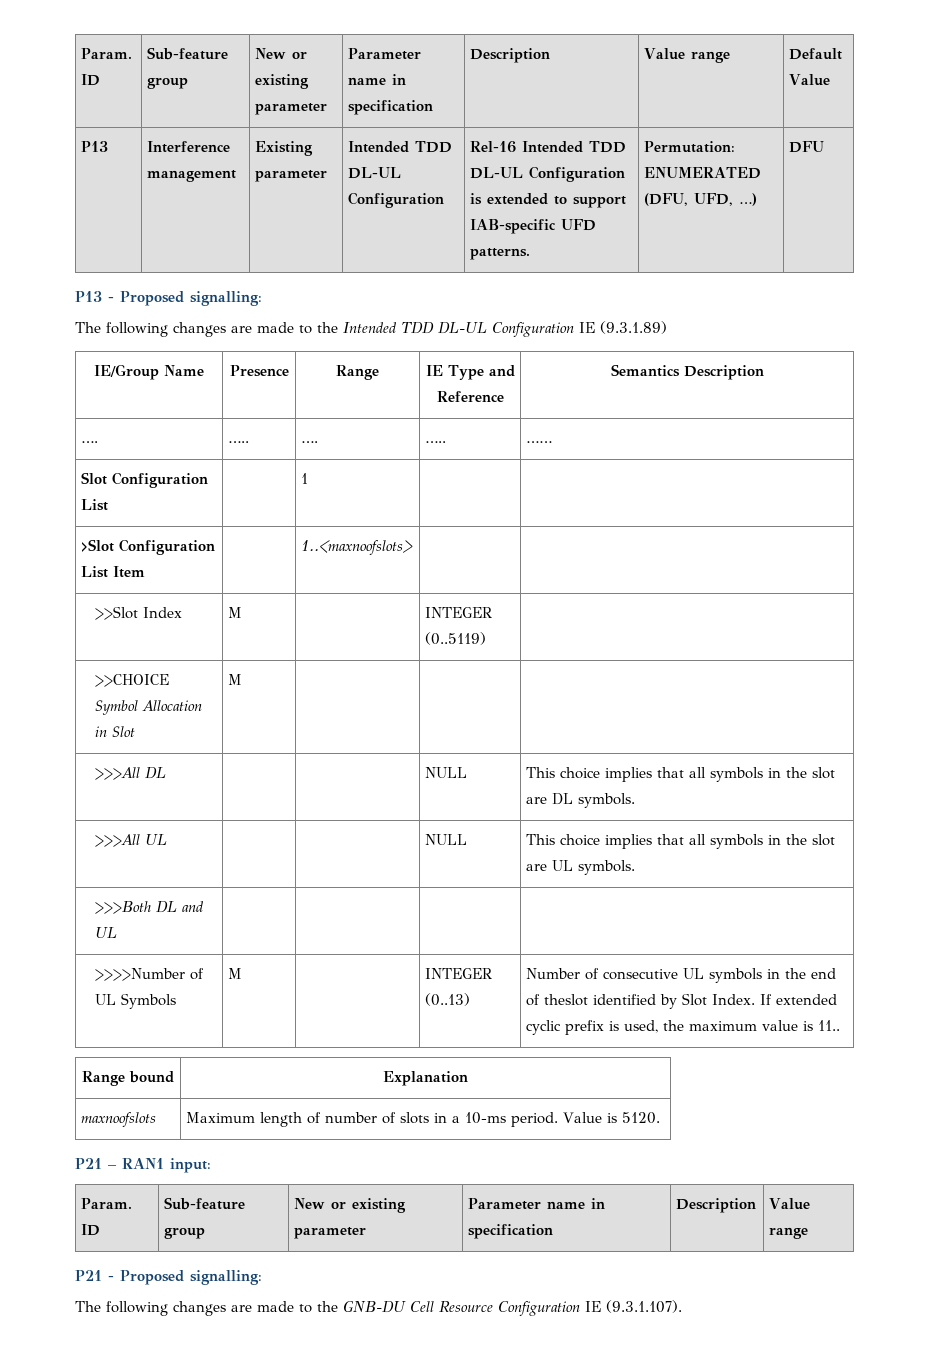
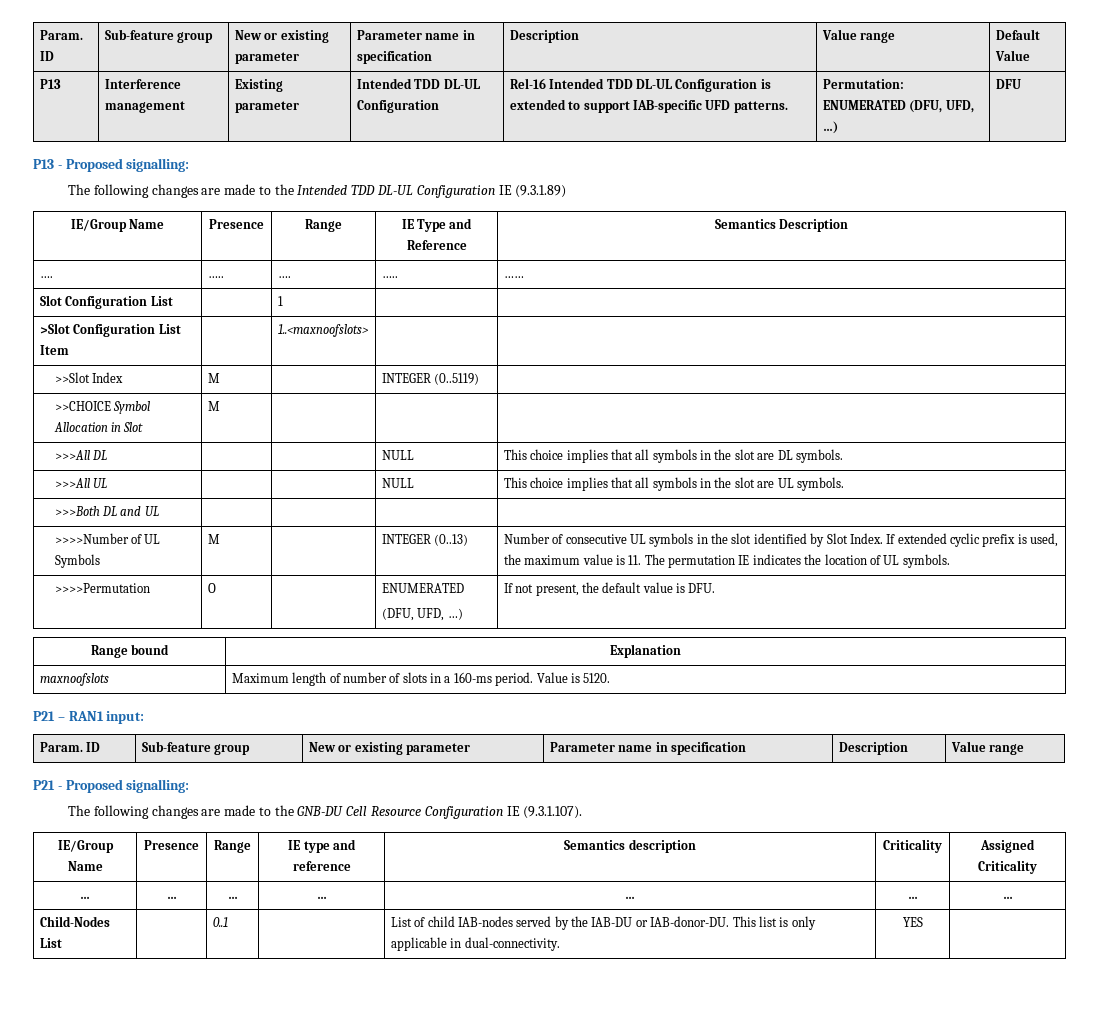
- >>>>Number of UL Symbols | M | | INTEGER (0..13) | Number of consecutive UL symbols in the end of theslot identified by Slot Index. If extended cyclic prefix is used, the maximum value is 11..
+ >>>>Number of UL Symbols | M | | INTEGER (0..13) | Number of consecutive UL symbols in the slot identified by Slot Index. If extended cyclic prefix is used, the maximum value is 11. The permutation IE indicates the location of UL symbols.
+ >>>>Permutation | O | | ENUMERATED
+ (DFU, UFD, …) | If not present, the default value is DFU.
- maxnoofslots | Maximum length of number of slots in a 10-ms period. Value is 5120.
+ maxnoofslots | Maximum length of number of slots in a 160-ms period. Value is 5120.
+ IE/Group Name | Presence | Range | IE type and reference | Semantics description | Criticality | Assigned Criticality
+ … | … | … | … | … | … | …
+ Child-Nodes List | | 0..1 | | List of child IAB-nodes served by the IAB-DU or IAB-donor-DU. This list is only applicable in dual-connectivity. | YES |

